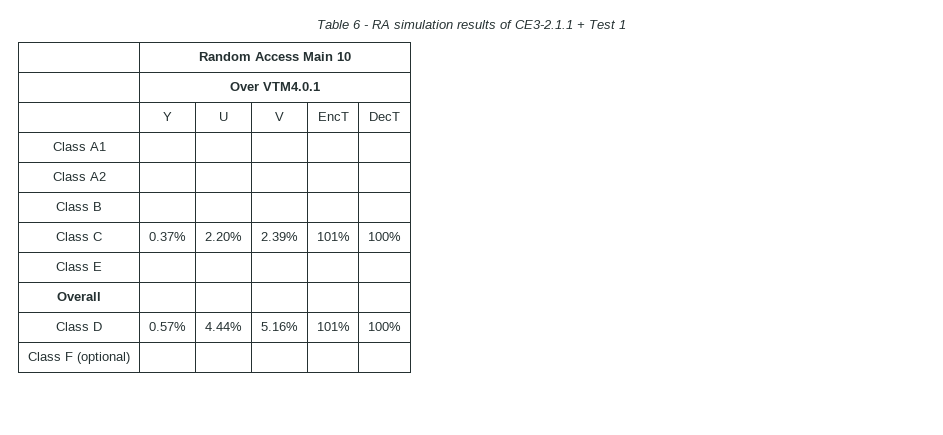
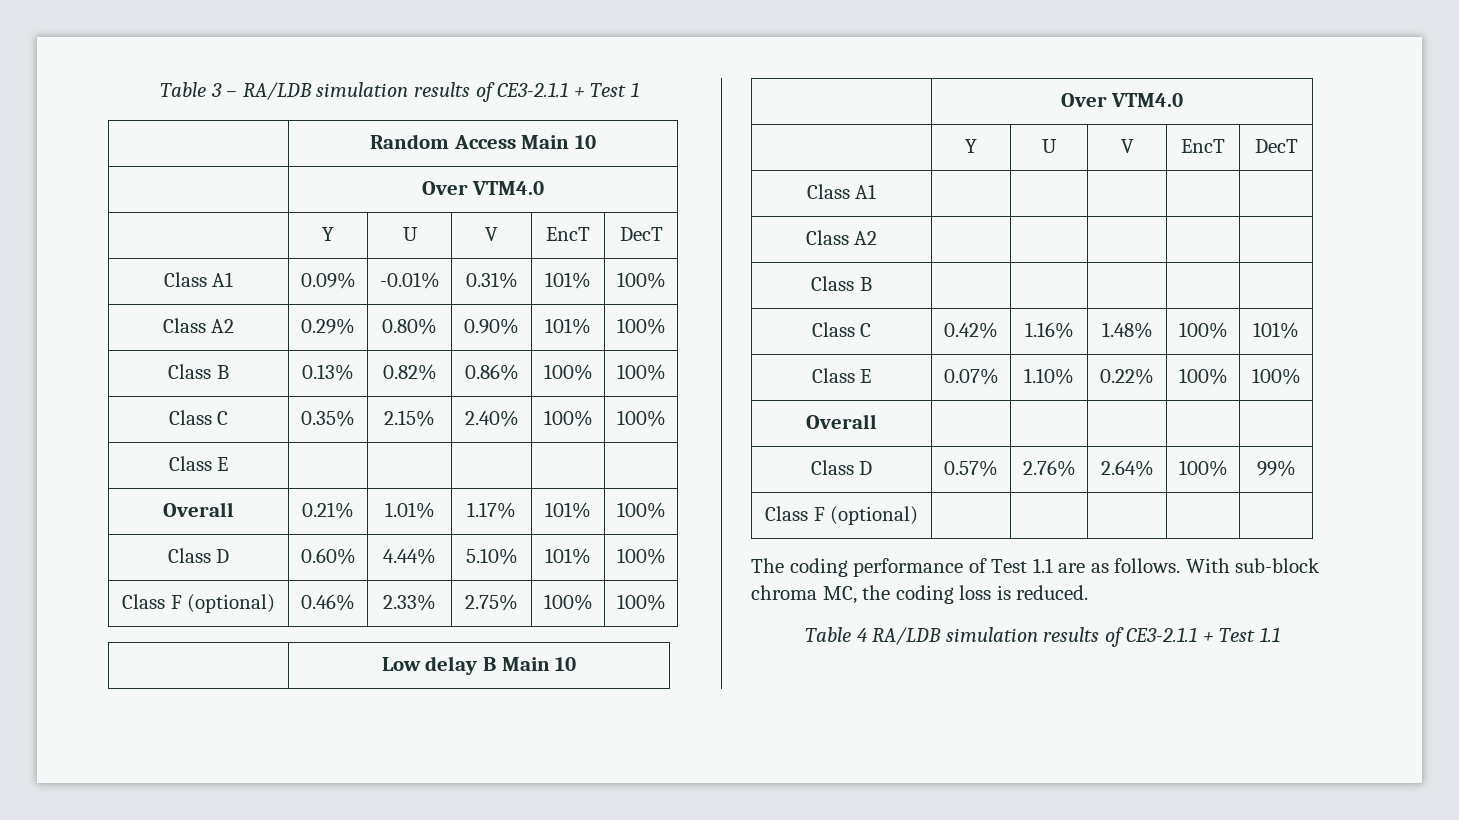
- Table 6 - RA simulation results of CE3-2.1.1 + Test 1
+ Table 3 – RA/LDB simulation results of CE3-2.1.1 + Test 1
  | Random Access Main 10
- | Over VTM4.0.1
+ | Over VTM4.0
+ | Y | U | V | EncT | DecT
+ Class A1 | 0.09% | -0.01% | 0.31% | 101% | 100%
+ Class A2 | 0.29% | 0.80% | 0.90% | 101% | 100%
+ Class B | 0.13% | 0.82% | 0.86% | 100% | 100%
+ Class C | 0.35% | 2.15% | 2.40% | 100% | 100%
+ Class E | | | | |
+ Overall | 0.21% | 1.01% | 1.17% | 101% | 100%
+ Class D | 0.60% | 4.44% | 5.10% | 101% | 100%
+ Class F (optional) | 0.46% | 2.33% | 2.75% | 100% | 100%
+ | Low delay B Main 10
+ | Over VTM4.0
- Class C | 0.37% | 2.20% | 2.39% | 101% | 100%
- Class E | | | | |
+ Class C | 0.42% | 1.16% | 1.48% | 100% | 101%
+ Class E | 0.07% | 1.10% | 0.22% | 100% | 100%
- Class D | 0.57% | 4.44% | 5.16% | 101% | 100%
+ Class D | 0.57% | 2.76% | 2.64% | 100% | 99%
+ The coding performance of Test 1.1 are as follows. With sub-block chroma MC, the coding loss is reduced.
+ Table 4 RA/LDB simulation results of CE3-2.1.1 + Test 1.1

